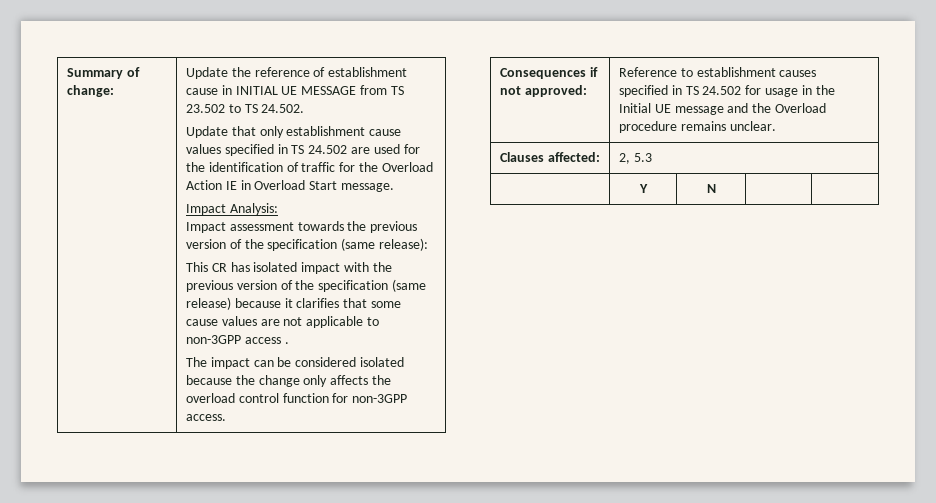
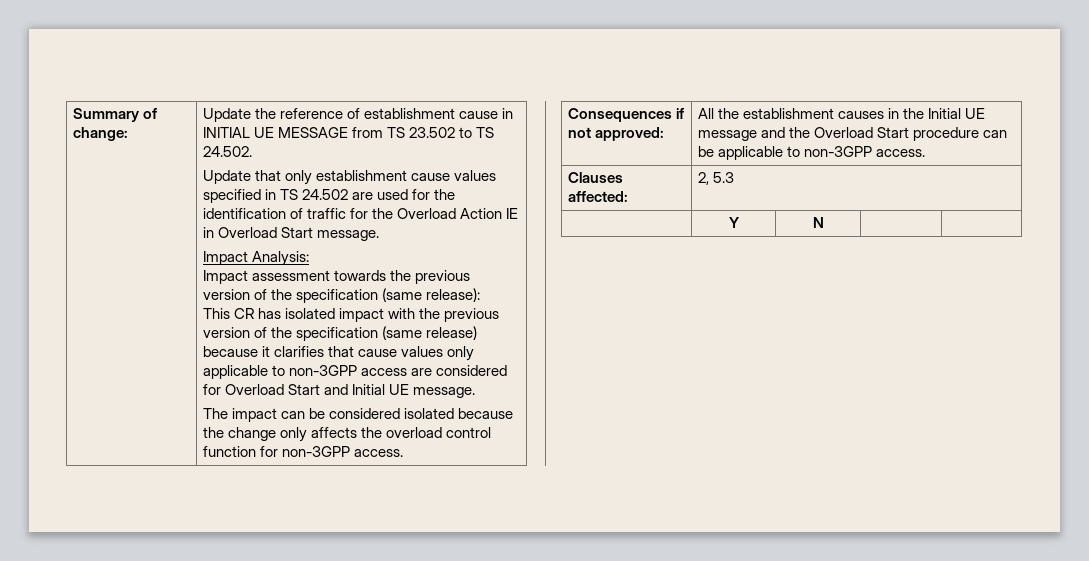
- This CR has isolated impact with the previous version of the specification (same release) because it clarifies that some cause values are not applicable to non-3GPP access .
+ This CR has isolated impact with the previous version of the specification (same release) because it clarifies that cause values only applicable to non-3GPP access are considered for Overload Start and Initial UE message.
- Consequences if not approved: | Reference to establishment causes specified in TS 24.502 for usage in the Initial UE message and the Overload procedure remains unclear.
+ Consequences if not approved: | All the establishment causes in the Initial UE message and the Overload Start procedure can be applicable to non-3GPP access.

